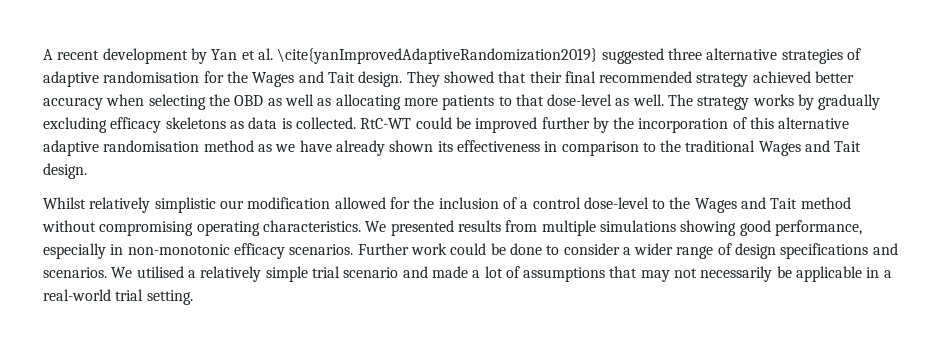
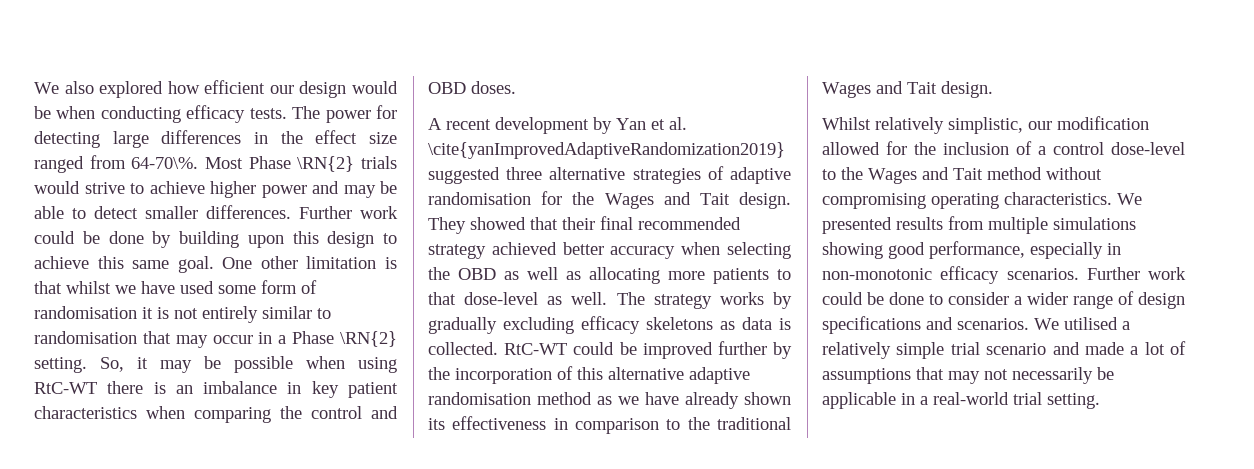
+ We also explored how efficient our design would be when conducting efficacy tests. The power for detecting large differences in the effect size ranged from 64-70\%. Most Phase \RN{2} trials would strive to achieve higher power and may be able to detect smaller differences. Further work could be done by building upon this design to achieve this same goal. One other limitation is that whilst we have used some form of randomisation it is not entirely similar to randomisation that may occur in a Phase \RN{2} setting. So, it may be possible when using RtC-WT there is an imbalance in key patient characteristics when comparing the control and OBD doses.
- Whilst relatively simplistic our modification allowed for the inclusion of a control dose-level to the Wages and Tait method without compromising operating characteristics.
+ Whilst relatively simplistic, our modification allowed for the inclusion of a control dose-level to the Wages and Tait method without compromising operating characteristics.

